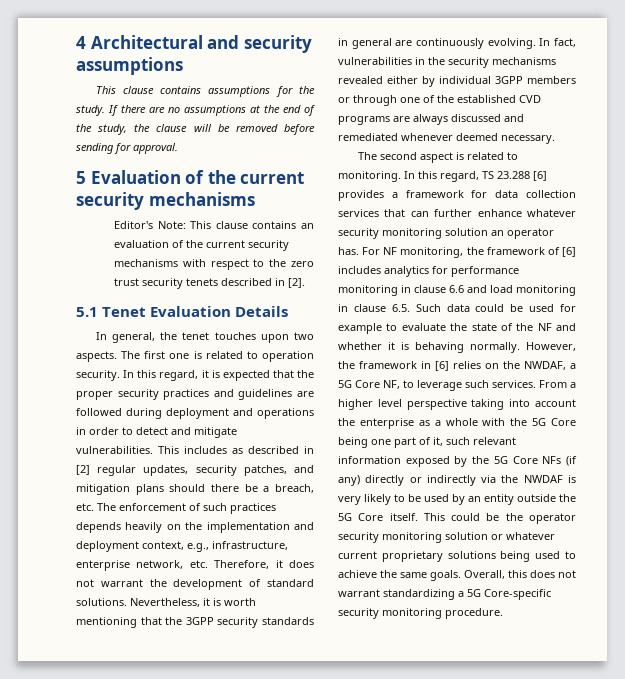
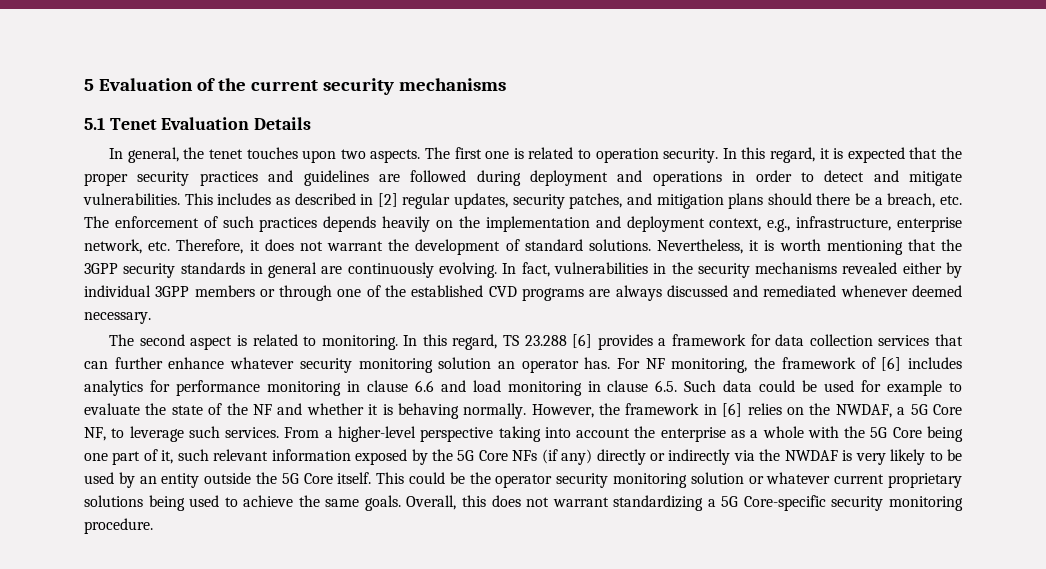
- 4 Architectural and security assumptions
- This clause contains assumptions for the study. If there are no assumptions at the end of the study, the clause will be removed before sending for approval.
- Editor's Note: This clause contains an evaluation of the current security mechanisms with respect to the zero trust security tenets described in [2].
- From a higher level perspective taking into account the enterprise as a whole with the 5G Core being one part of it, such relevant information exposed by the 5G Core NFs (if any) directly or indirectly via the NWDAF is very likely to be used by an entity outside the 5G Core itself.
+ From a higher-level perspective taking into account the enterprise as a whole with the 5G Core being one part of it, such relevant information exposed by the 5G Core NFs (if any) directly or indirectly via the NWDAF is very likely to be used by an entity outside the 5G Core itself.

